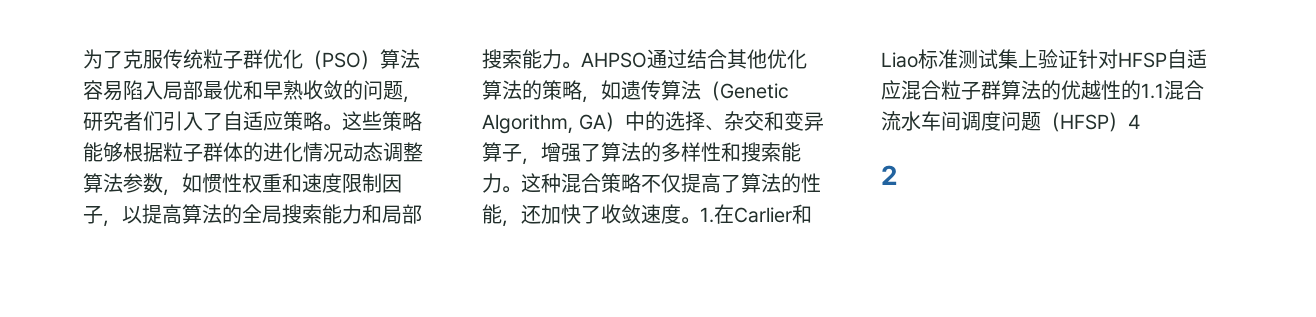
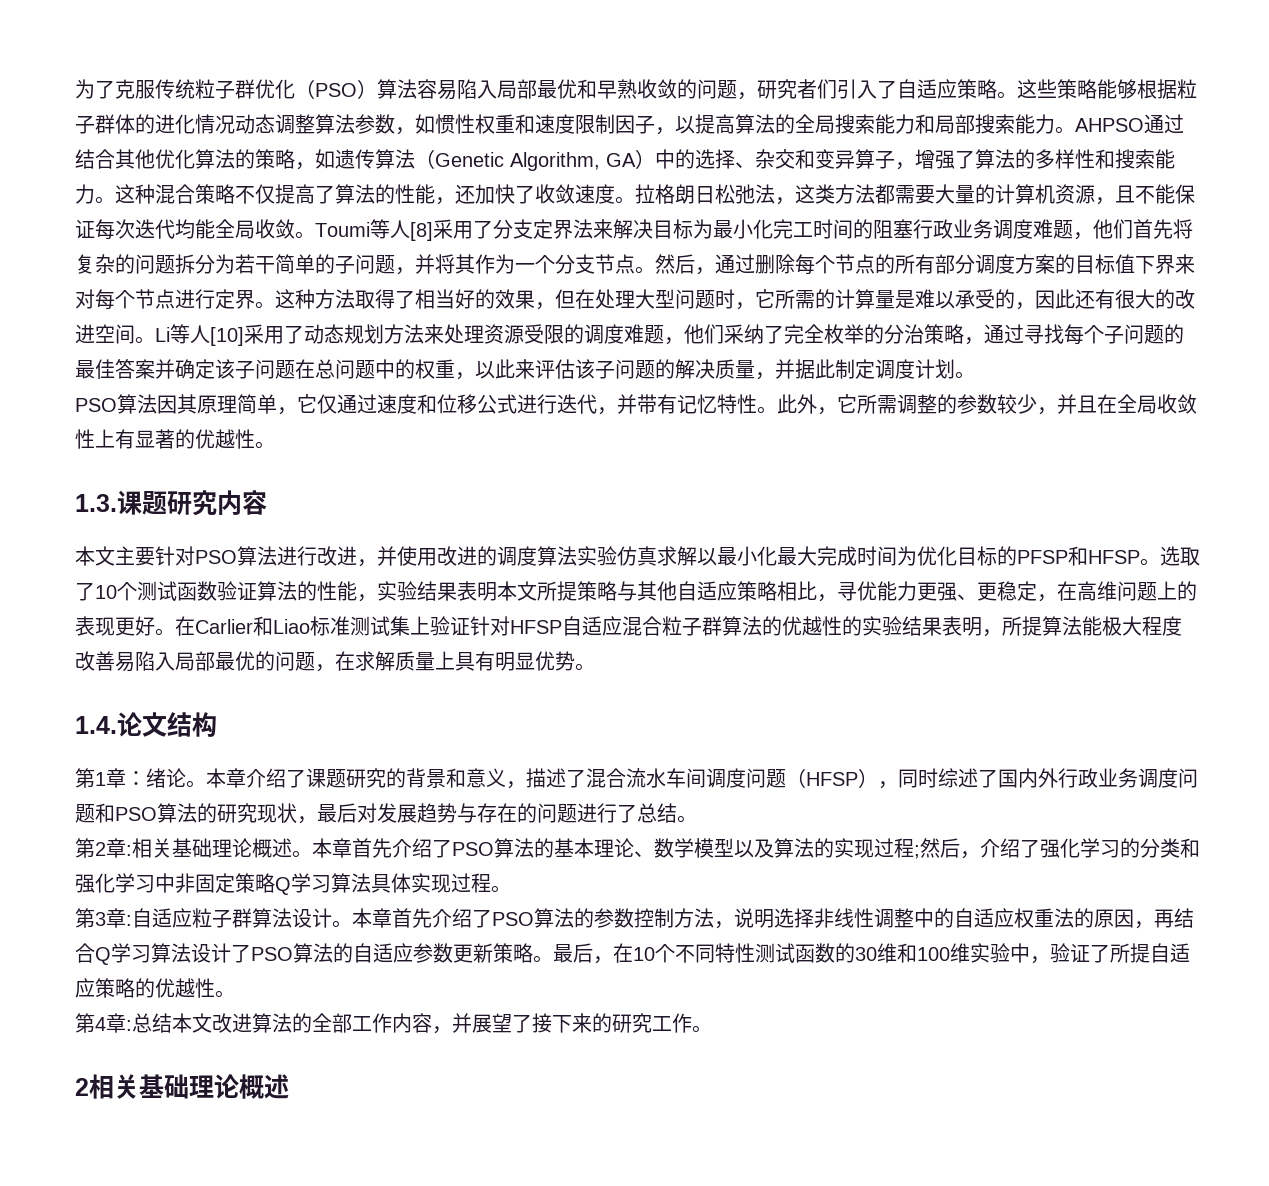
- 1.在Carlier和Liao标准测试集上验证针对HFSP自适应混合粒子群算法的优越性的1.1混合流水车间调度问题（HFSP）4
- 2
+ 拉格朗日松弛法，这类方法都需要大量的计算机资源，且不能保证每次迭代均能全局收敛。Toumi等人[8]采用了分支定界法来解决目标为最小化完工时间的阻塞行政业务调度难题，他们首先将复杂的问题拆分为若干简单的子问题，并将其作为一个分支节点。然后，通过删除每个节点的所有部分调度方案的目标值下界来对每个节点进行定界。这种方法取得了相当好的效果，但在处理大型问题时，它所需的计算量是难以承受的，因此还有很大的改进空间。Li等人[10]采用了动态规划方法来处理资源受限的调度难题，他们采纳了完全枚举的分治策略，通过寻找每个子问题的最佳答案并确定该子问题在总问题中的权重，以此来评估该子问题的解决质量，并据此制定调度计划。
+ PSO算法因其原理简单，它仅通过速度和位移公式进行迭代，并带有记忆特性。此外，它所需调整的参数较少，并且在全局收敛性上有显著的优越性。
+ 1.3.课题研究内容
+ 本文主要针对PSO算法进行改进，并使用改进的调度算法实验仿真求解以最小化最大完成时间为优化目标的PFSP和HFSP。选取了10个测试函数验证算法的性能，实验结果表明本文所提策略与其他自适应策略相比，寻优能力更强、更稳定，在高维问题上的表现更好。在Carlier和Liao标准测试集上验证针对HFSP自适应混合粒子群算法的优越性的实验结果表明，所提算法能极大程度改善易陷入局部最优的问题，在求解质量上具有明显优势。
+ 1.4.论文结构
+ 第1章：绪论。本章介绍了课题研究的背景和意义，描述了混合流水车间调度问题（HFSP），同时综述了国内外行政业务调度问题和PSO算法的研究现状，最后对发展趋势与存在的问题进行了总结。
+ 第2章:相关基础理论概述。本章首先介绍了PSO算法的基本理论、数学模型以及算法的实现过程;然后，介绍了强化学习的分类和强化学习中非固定策略Q学习算法具体实现过程。
+ 第3章:自适应粒子群算法设计。本章首先介绍了PSO算法的参数控制方法，说明选择非线性调整中的自适应权重法的原因，再结合Q学习算法设计了PSO算法的自适应参数更新策略。最后，在10个不同特性测试函数的30维和100维实验中，验证了所提自适应策略的优越性。
+ 第4章:总结本文改进算法的全部工作内容，并展望了接下来的研究工作。
+ 2相关基础理论概述

